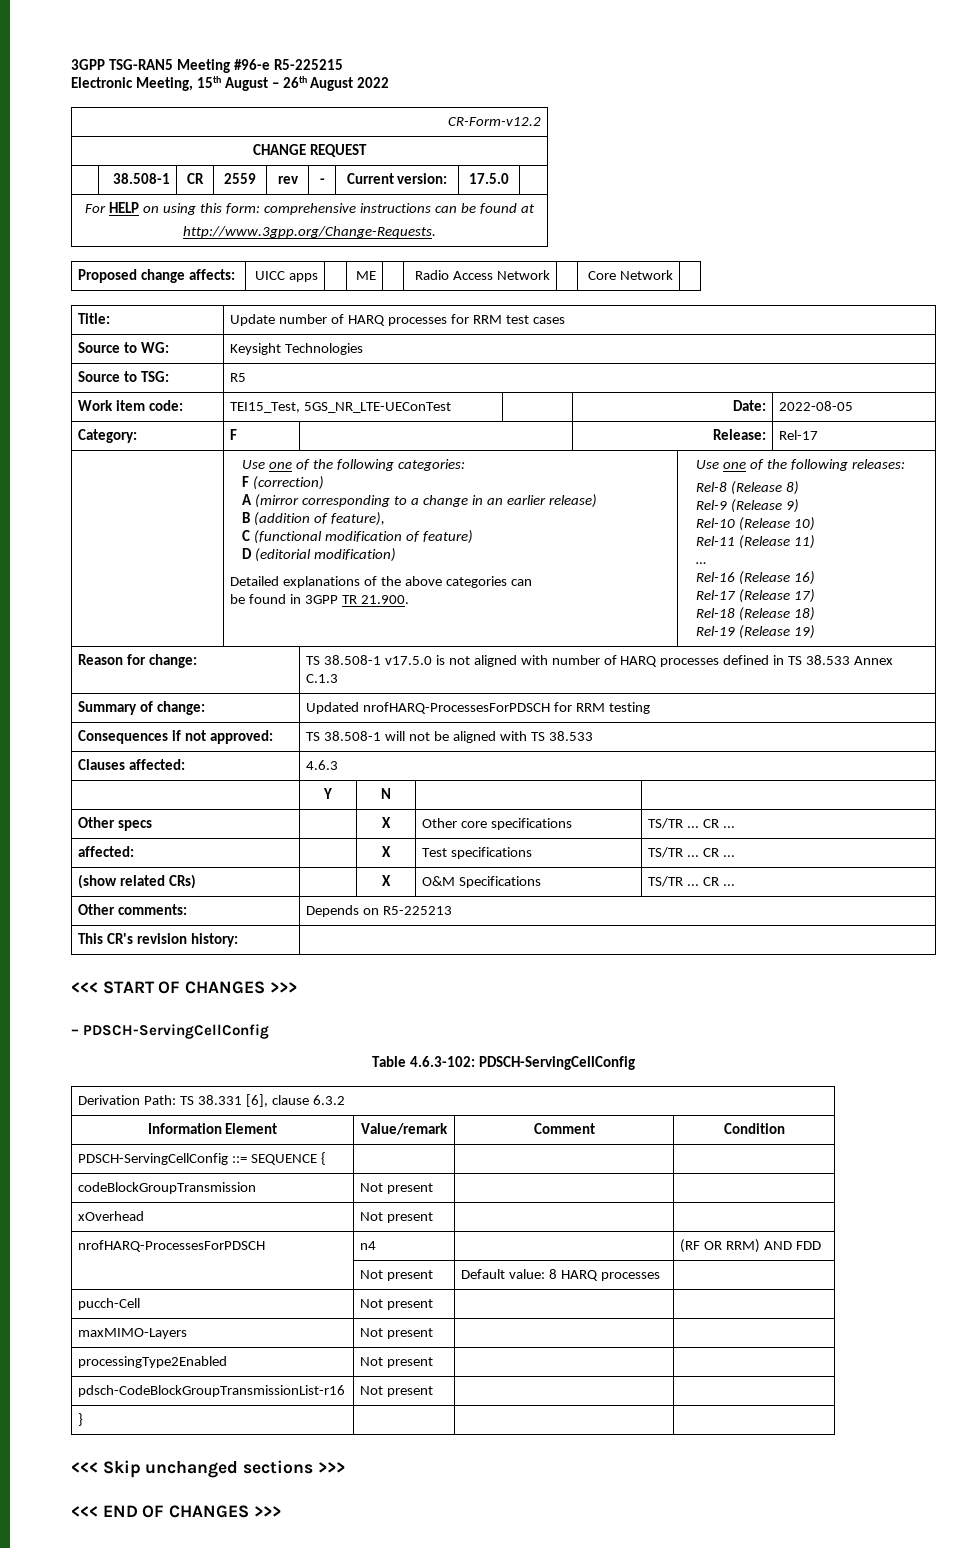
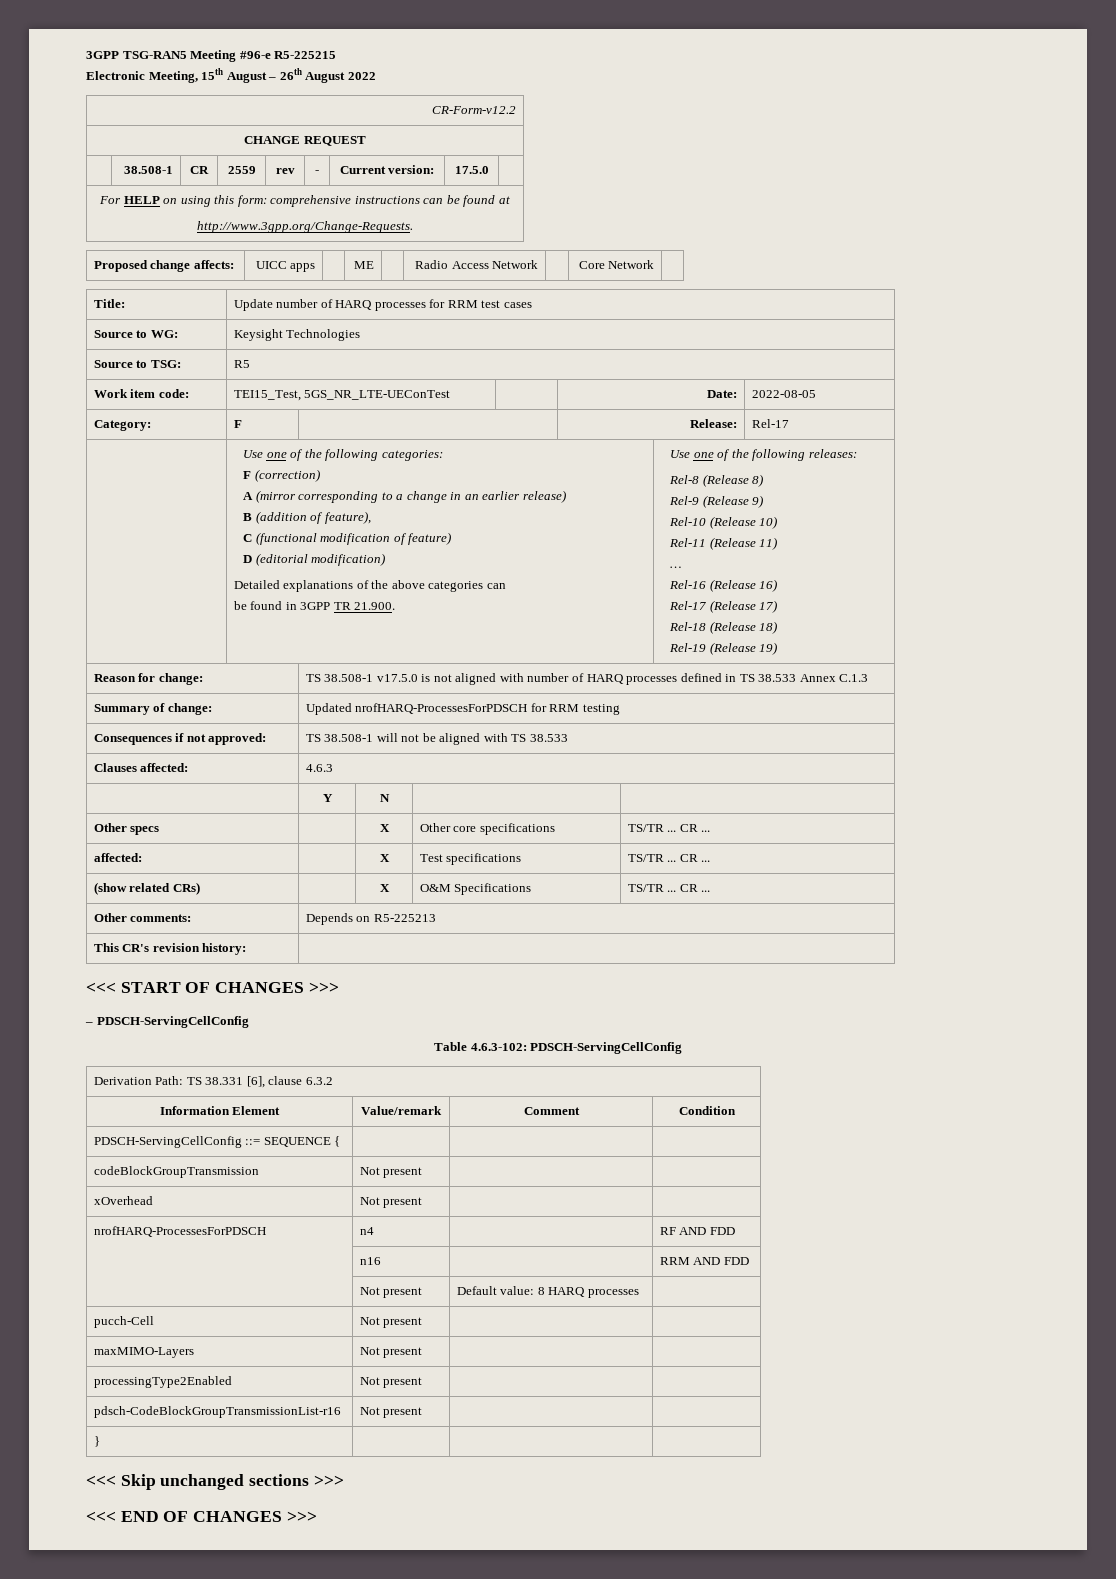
- nrofHARQ-ProcessesForPDSCH | n4 | | (RF OR RRM) AND FDD
+ nrofHARQ-ProcessesForPDSCH | n4 | | RF AND FDD
+ | n16 | | RRM AND FDD

